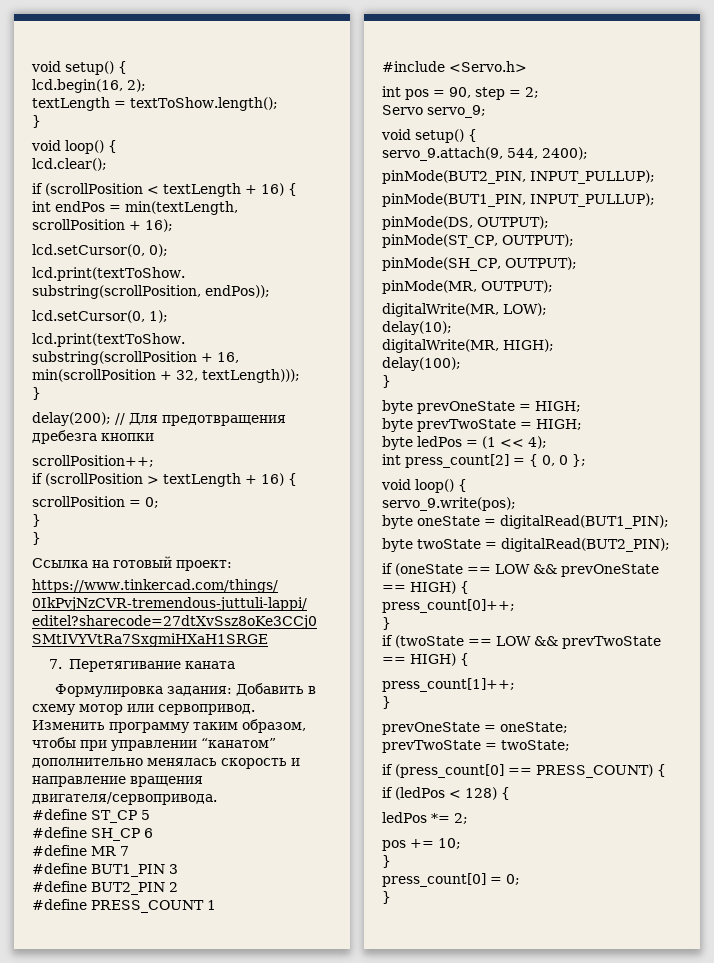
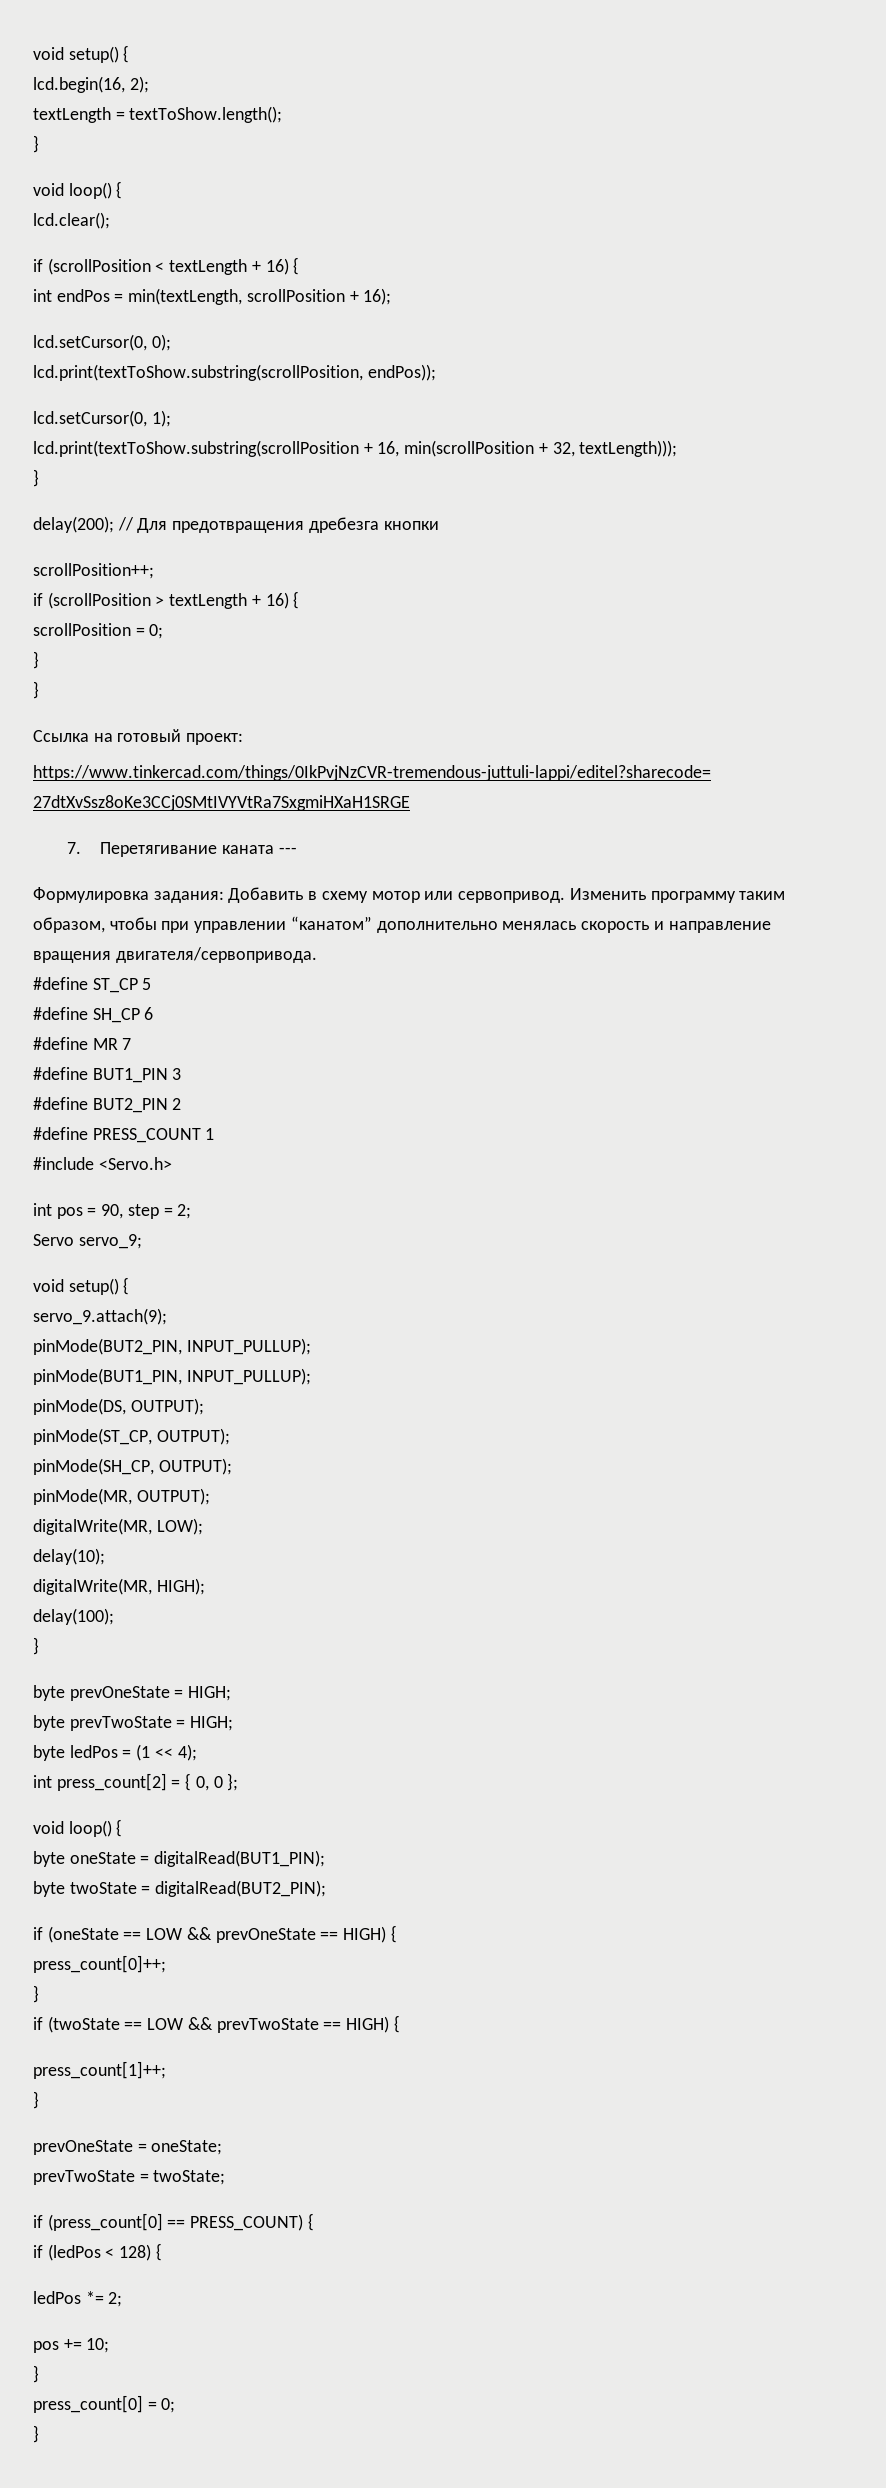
- 7. Перетягивание каната
+ 7. Перетягивание каната ---
- servo_9.attach(9, 544, 2400);
+ servo_9.attach(9);
- servo_9.write(pos);

